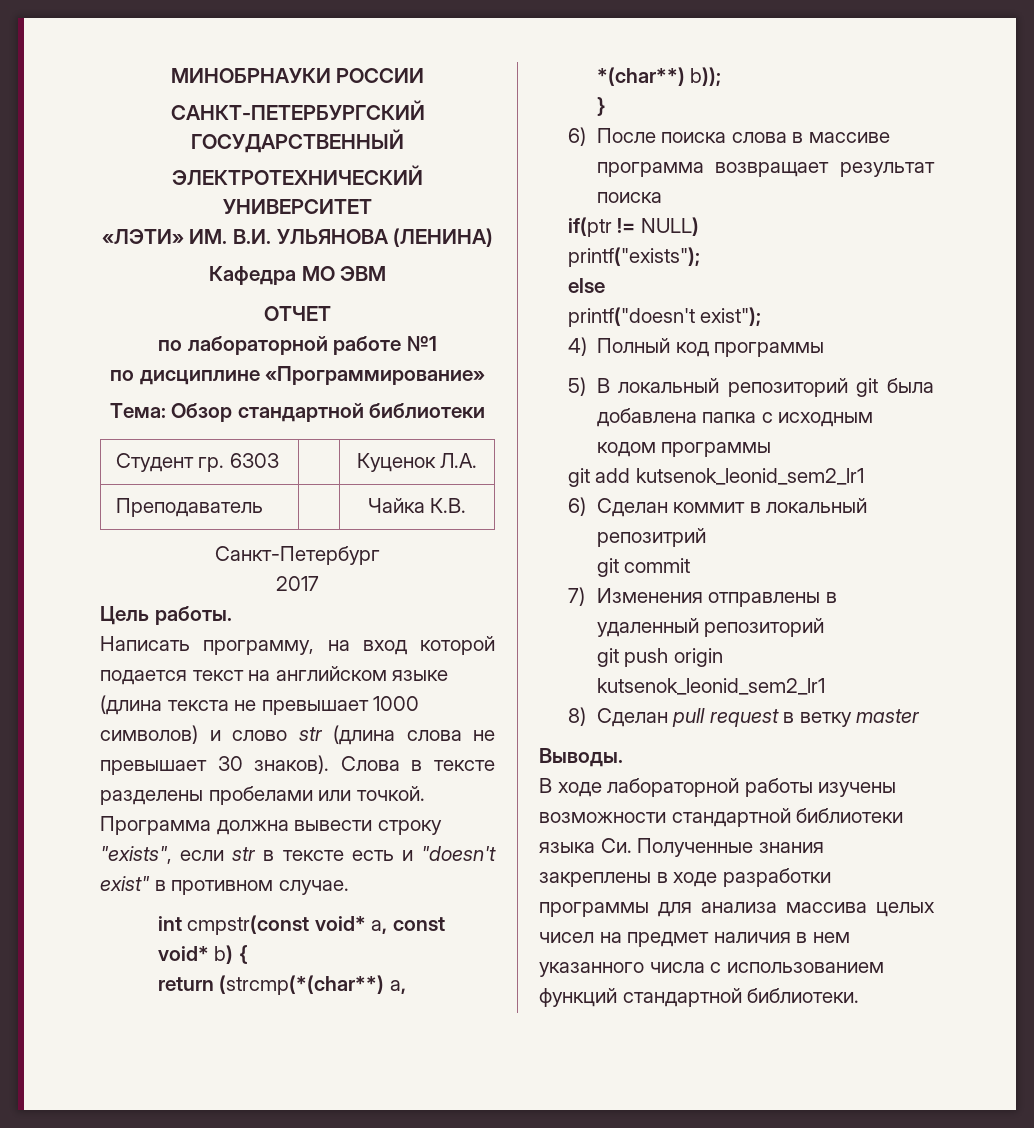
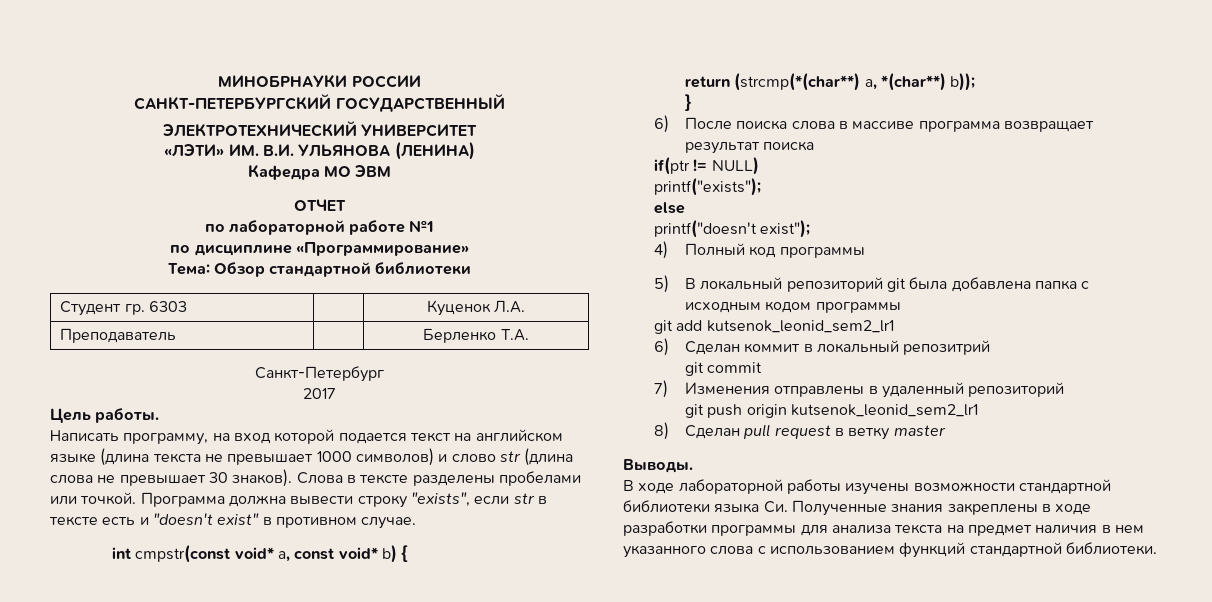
- Преподаватель | | Чайка К.В.
+ Преподаватель | | Берленко Т.А.
- В ходе лабораторной работы изучены возможности стандартной библиотеки языка Си. Полученные знания закреплены в ходе разработки программы для анализа массива целых чисел на предмет наличия в нем указанного числа с использованием функций стандартной библиотеки.
+ В ходе лабораторной работы изучены возможности стандартной библиотеки языка Си. Полученные знания закреплены в ходе разработки программы для анализа текста на предмет наличия в нем указанного слова с использованием функций стандартной библиотеки.

